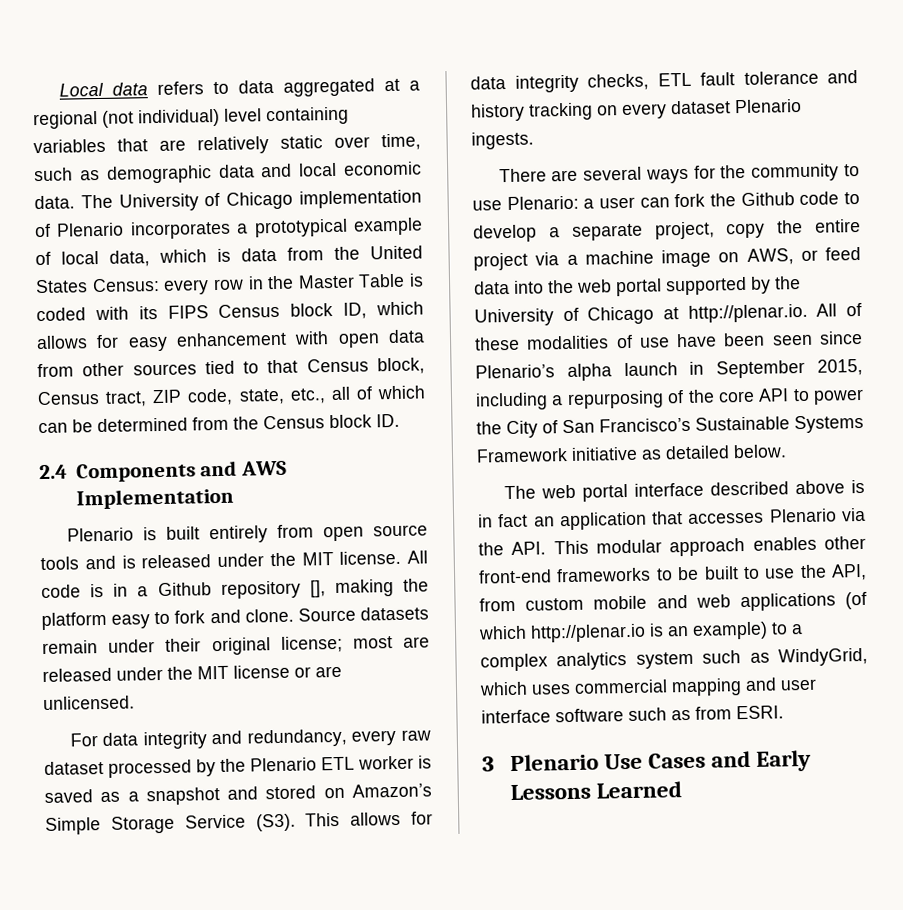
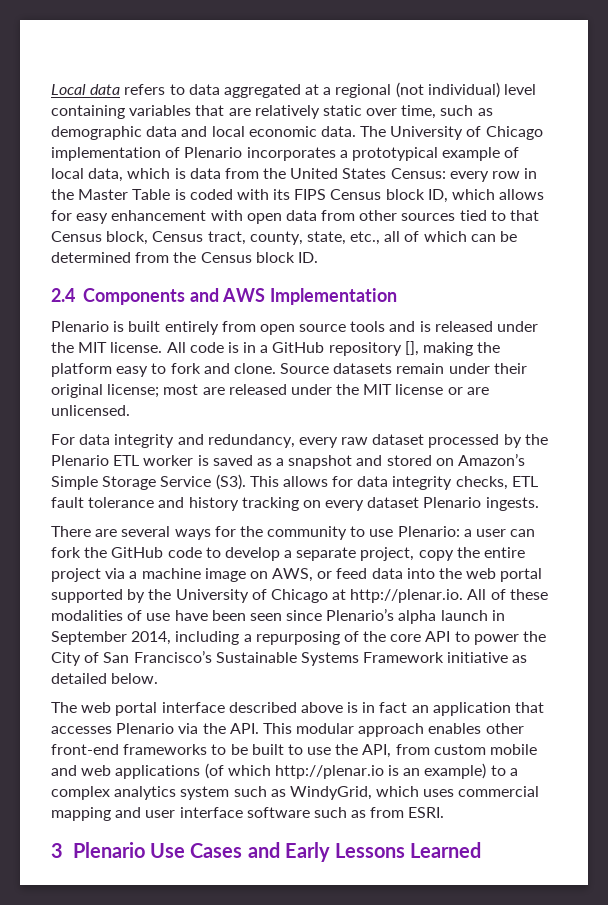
- every row in the Master Table is coded with its FIPS Census block ID, which allows for easy enhancement with open data from other sources tied to that Census block, Census tract, ZIP code, state, etc., all of which can be determined from the Census block ID.
+ every row in the Master Table is coded with its FIPS Census block ID, which allows for easy enhancement with open data from other sources tied to that Census block, Census tract, county, state, etc., all of which can be determined from the Census block ID.
- All code is in a Github repository [], making the platform easy to fork and clone.
+ All code is in a GitHub repository [], making the platform easy to fork and clone.
- a user can fork the Github code to develop a separate project, copy the entire project via a machine image on AWS, or feed data into the web portal supported by the University of Chicago at http://plenar.io. All of these modalities of use have been seen since Plenario’s alpha launch in September 2015, including a repurposing of the core API to power the City of San Francisco’s Sustainable Systems Framework initiative as detailed below.
+ a user can fork the GitHub code to develop a separate project, copy the entire project via a machine image on AWS, or feed data into the web portal supported by the University of Chicago at http://plenar.io. All of these modalities of use have been seen since Plenario’s alpha launch in September 2014, including a repurposing of the core API to power the City of San Francisco’s Sustainable Systems Framework initiative as detailed below.

